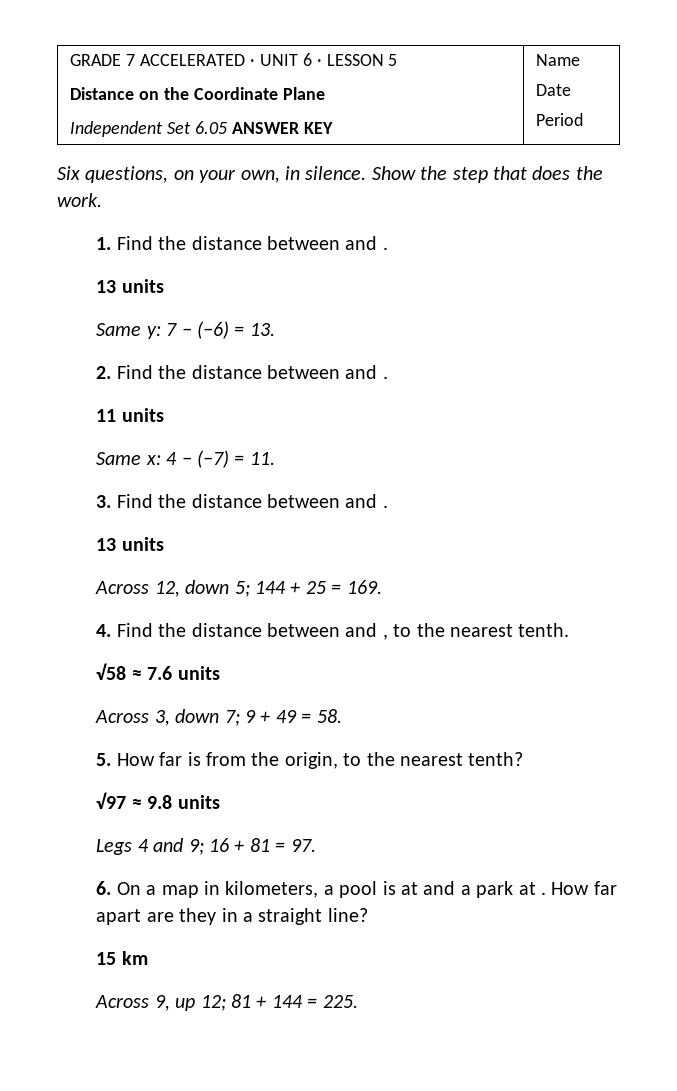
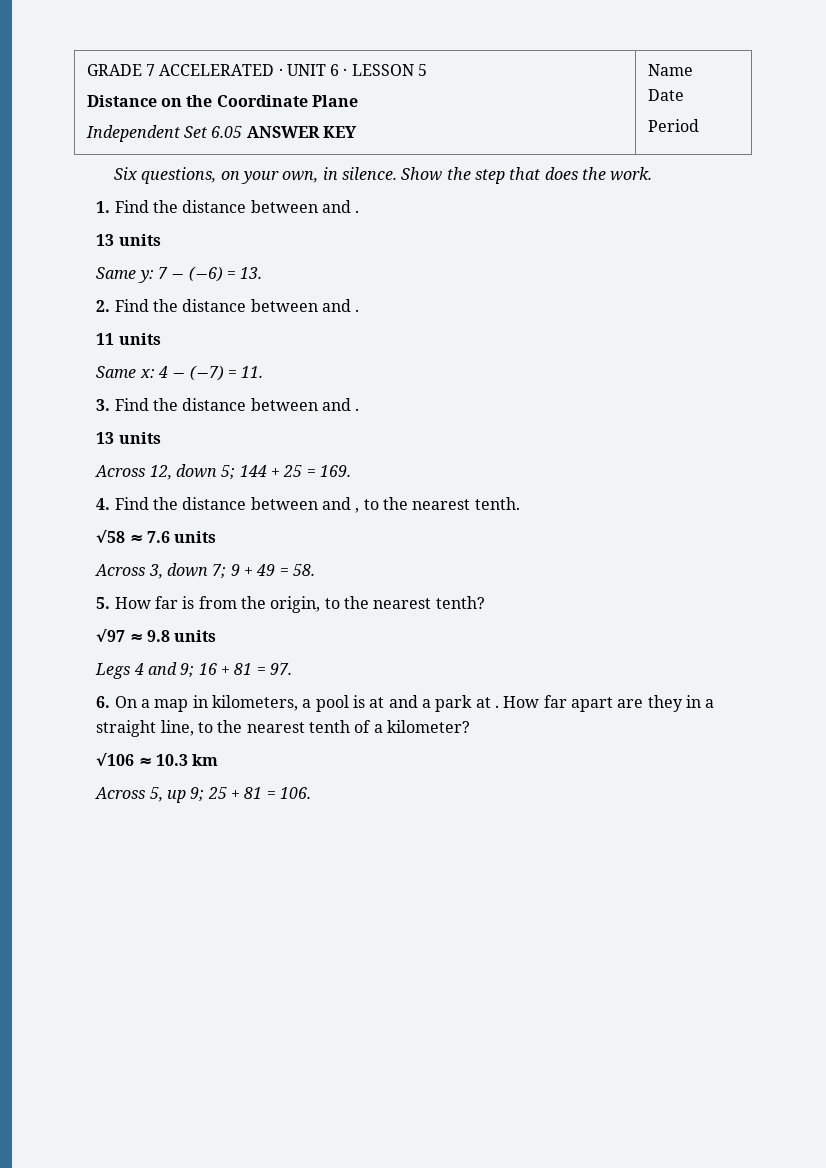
- How far apart are they in a straight line?
- 15 km
- Across 9, up 12; 81 + 144 = 225.
+ How far apart are they in a straight line, to the nearest tenth of a kilometer?
+ √106 ≈ 10.3 km
+ Across 5, up 9; 25 + 81 = 106.

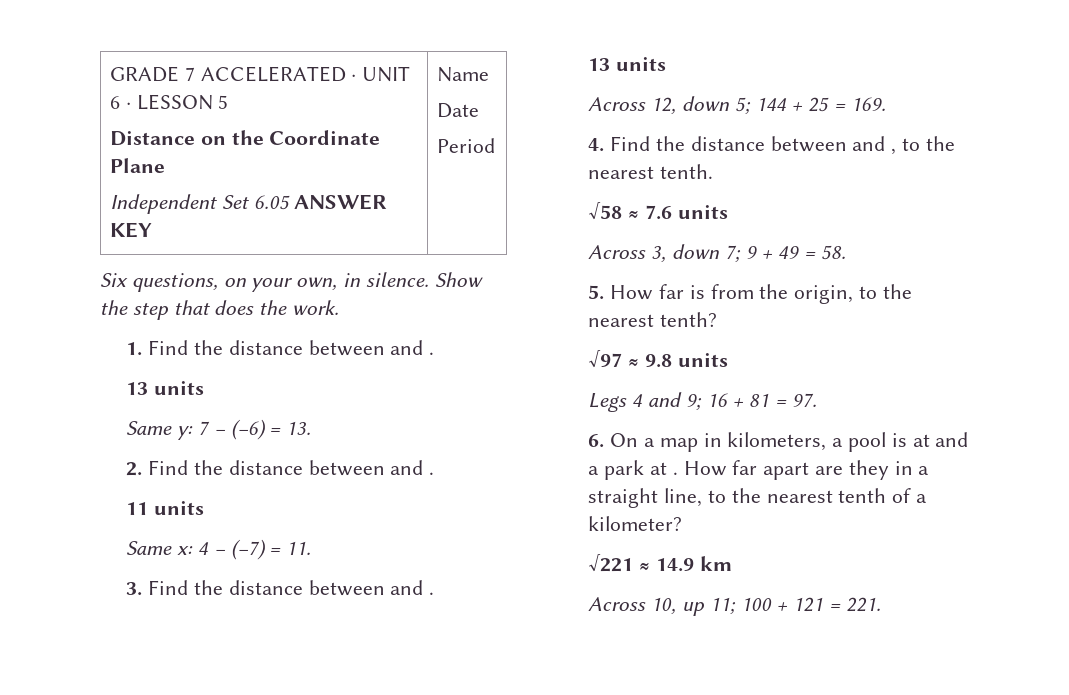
- √106 ≈ 10.3 km
+ √221 ≈ 14.9 km
- Across 5, up 9; 25 + 81 = 106.
+ Across 10, up 11; 100 + 121 = 221.

